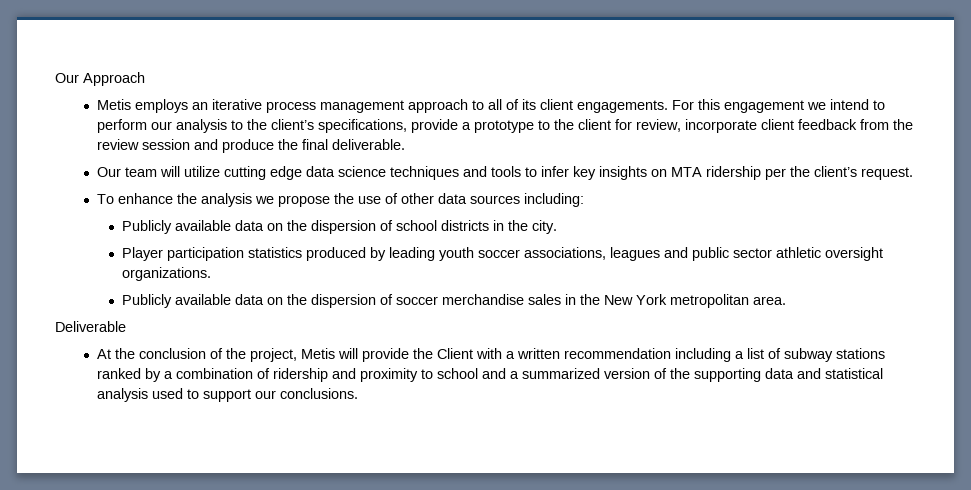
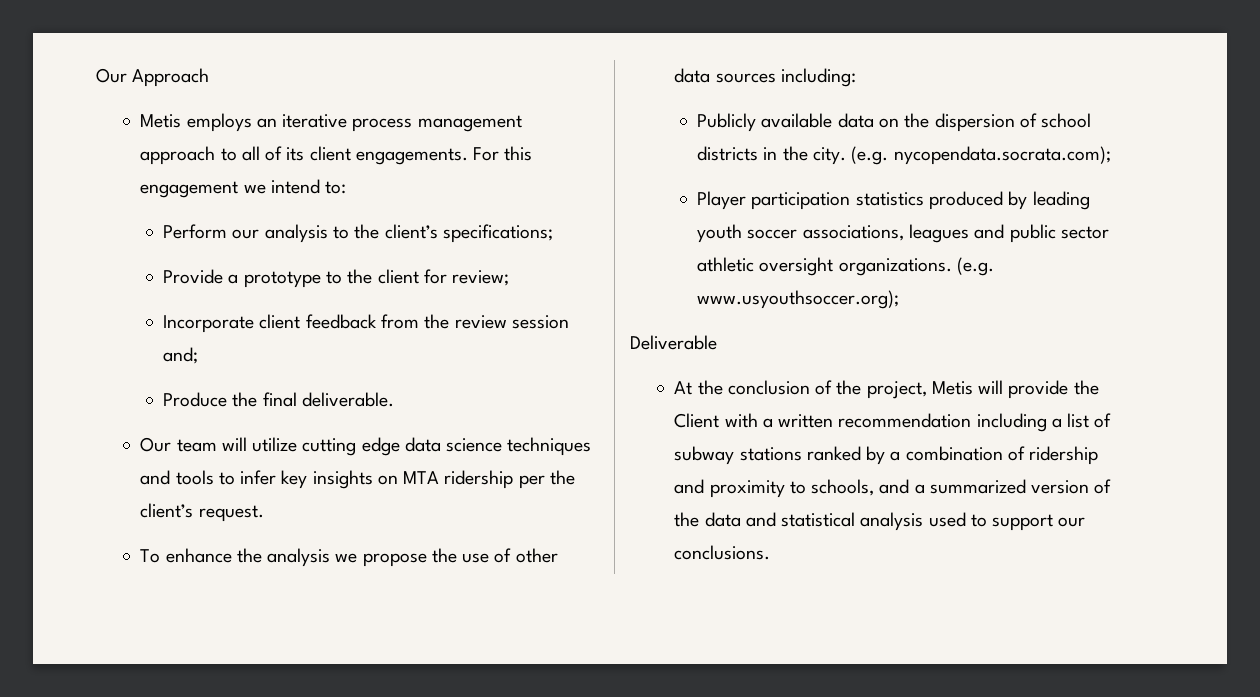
- For this engagement we intend to perform our analysis to the client’s specifications, provide a prototype to the client for review, incorporate client feedback from the review session and produce the final deliverable.
+ For this engagement we intend to:
+ Perform our analysis to the client’s specifications;
+ Provide a prototype to the client for review;
+ Incorporate client feedback from the review session and;
+ Produce the final deliverable.
+ (e.g. nycopendata.socrata.com);
- Player participation statistics produced by leading youth soccer associations, leagues and public sector athletic oversight organizations.
- Publicly available data on the dispersion of soccer merchandise sales in the New York metropolitan area.
+ Player participation statistics produced by leading youth soccer associations, leagues and public sector athletic oversight organizations. (e.g. www.usyouthsoccer.org);
- At the conclusion of the project, Metis will provide the Client with a written recommendation including a list of subway stations ranked by a combination of ridership and proximity to school and a summarized version of the supporting data and statistical analysis used to support our conclusions.
+ At the conclusion of the project, Metis will provide the Client with a written recommendation including a list of subway stations ranked by a combination of ridership and proximity to schools, and a summarized version of the data and statistical analysis used to support our conclusions.

